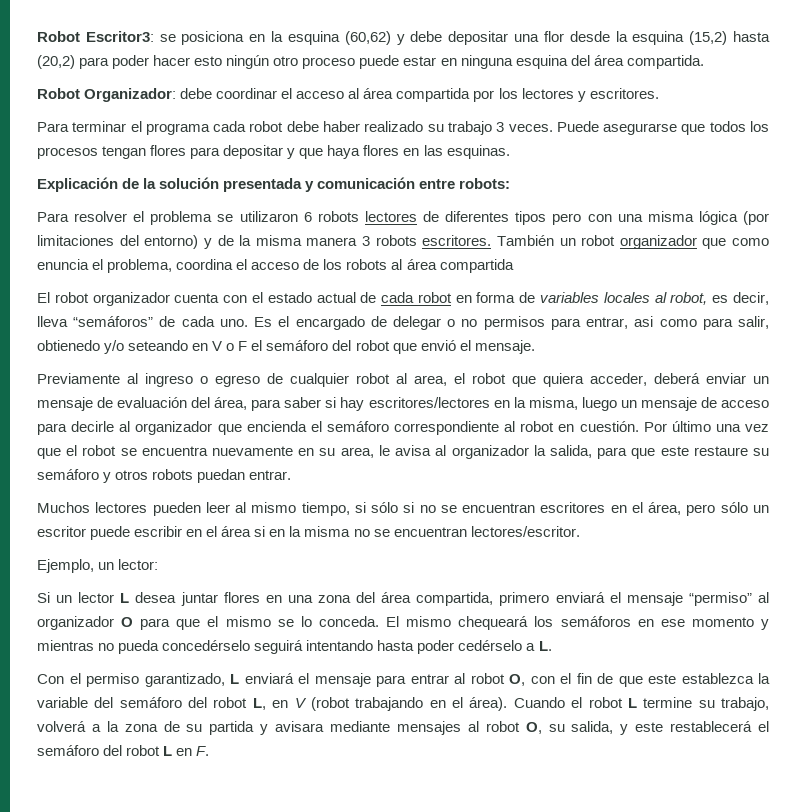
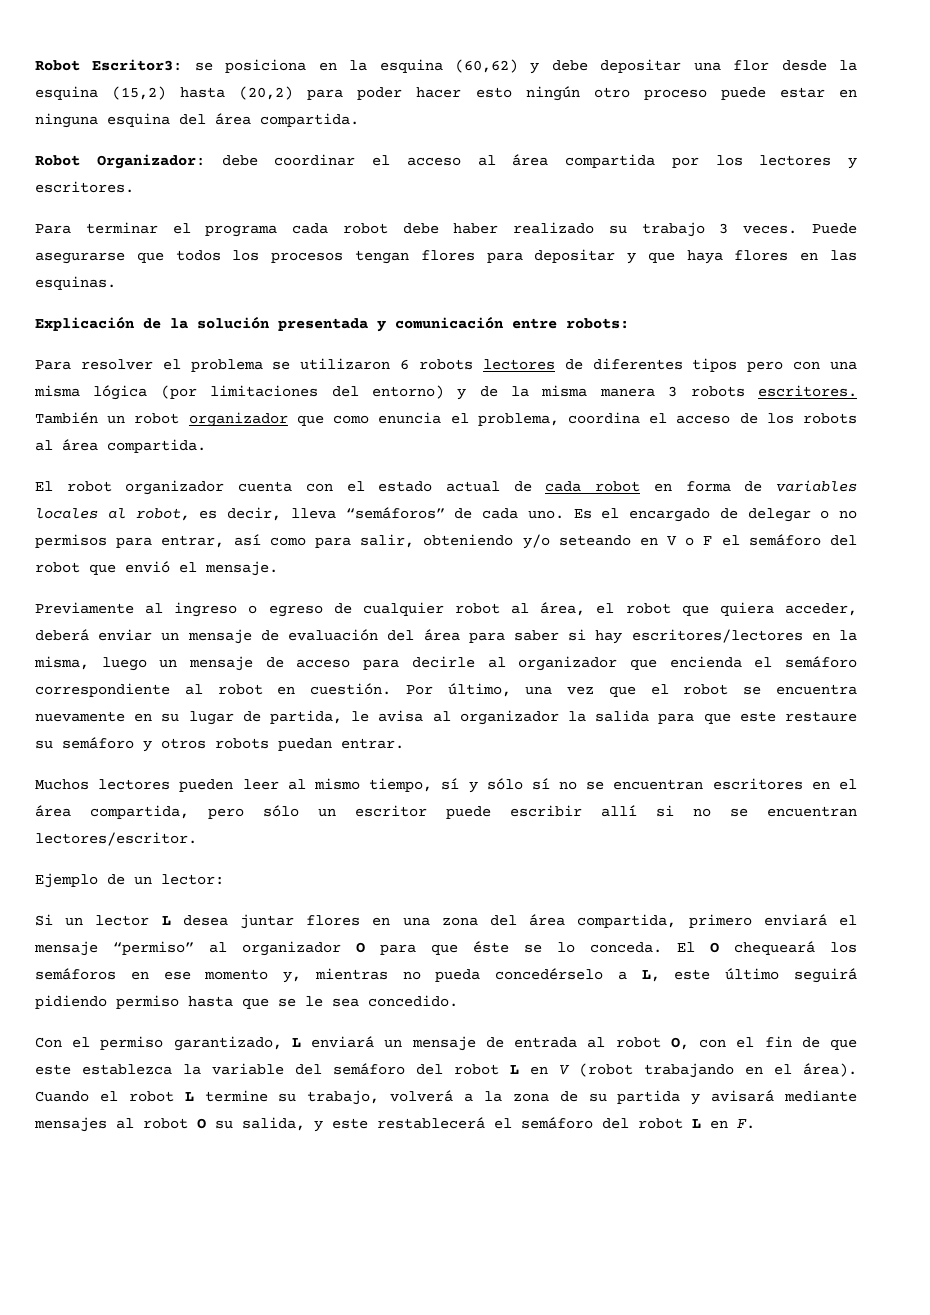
- También un robot organizador que como enuncia el problema, coordina el acceso de los robots al área compartida
+ También un robot organizador que como enuncia el problema, coordina el acceso de los robots al área compartida.
- Es el encargado de delegar o no permisos para entrar, asi como para salir, obtienedo y/o seteando en V o F el semáforo del robot que envió el mensaje.
+ Es el encargado de delegar o no permisos para entrar, así como para salir, obteniendo y/o seteando en V o F el semáforo del robot que envió el mensaje.
- Previamente al ingreso o egreso de cualquier robot al area, el robot que quiera acceder, deberá enviar un mensaje de evaluación del área, para saber si hay escritores/lectores en la misma, luego un mensaje de acceso para decirle al organizador que encienda el semáforo correspondiente al robot en cuestión.
+ Previamente al ingreso o egreso de cualquier robot al área, el robot que quiera acceder, deberá enviar un mensaje de evaluación del área para saber si hay escritores/lectores en la misma, luego un mensaje de acceso para decirle al organizador que encienda el semáforo correspondiente al robot en cuestión.
- Por último una vez que el robot se encuentra nuevamente en su area, le avisa al organizador la salida, para que este restaure su semáforo y otros robots puedan entrar.
+ Por último, una vez que el robot se encuentra nuevamente en su lugar de partida, le avisa al organizador la salida para que este restaure su semáforo y otros robots puedan entrar.
- Muchos lectores pueden leer al mismo tiempo, si sólo si no se encuentran escritores en el área, pero sólo un escritor puede escribir en el área si en la misma no se encuentran lectores/escritor.
+ Muchos lectores pueden leer al mismo tiempo, sí y sólo sí no se encuentran escritores en el área compartida, pero sólo un escritor puede escribir allí si no se encuentran lectores/escritor.
- Ejemplo, un lector:
+ Ejemplo de un lector:
- Si un lector L desea juntar flores en una zona del área compartida, primero enviará el mensaje “permiso” al organizador O para que el mismo se lo conceda.
+ Si un lector L desea juntar flores en una zona del área compartida, primero enviará el mensaje “permiso” al organizador O para que éste se lo conceda.
- El mismo chequeará los semáforos en ese momento y mientras no pueda concedérselo seguirá intentando hasta poder cedérselo a L.
+ El O chequeará los semáforos en ese momento y, mientras no pueda concedérselo a L, este último seguirá pidiendo permiso hasta que se le sea concedido.
- Con el permiso garantizado, L enviará el mensaje para entrar al robot O, con el fin de que este establezca la variable del semáforo del robot L, en V (robot trabajando en el área).
+ Con el permiso garantizado, L enviará un mensaje de entrada al robot O, con el fin de que este establezca la variable del semáforo del robot L en V (robot trabajando en el área).
- Cuando el robot L termine su trabajo, volverá a la zona de su partida y avisara mediante mensajes al robot O, su salida, y este restablecerá el semáforo del robot L en F.
+ Cuando el robot L termine su trabajo, volverá a la zona de su partida y avisará mediante mensajes al robot O su salida, y este restablecerá el semáforo del robot L en F.

